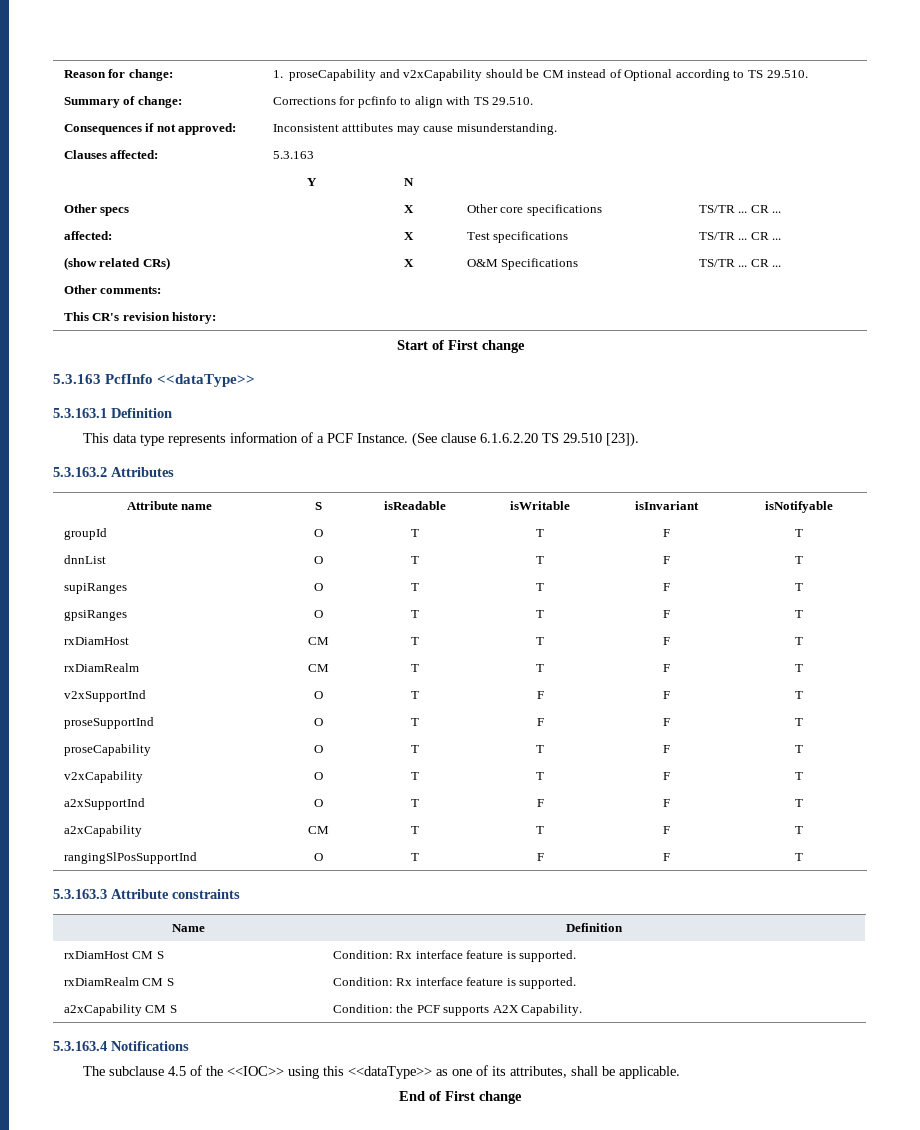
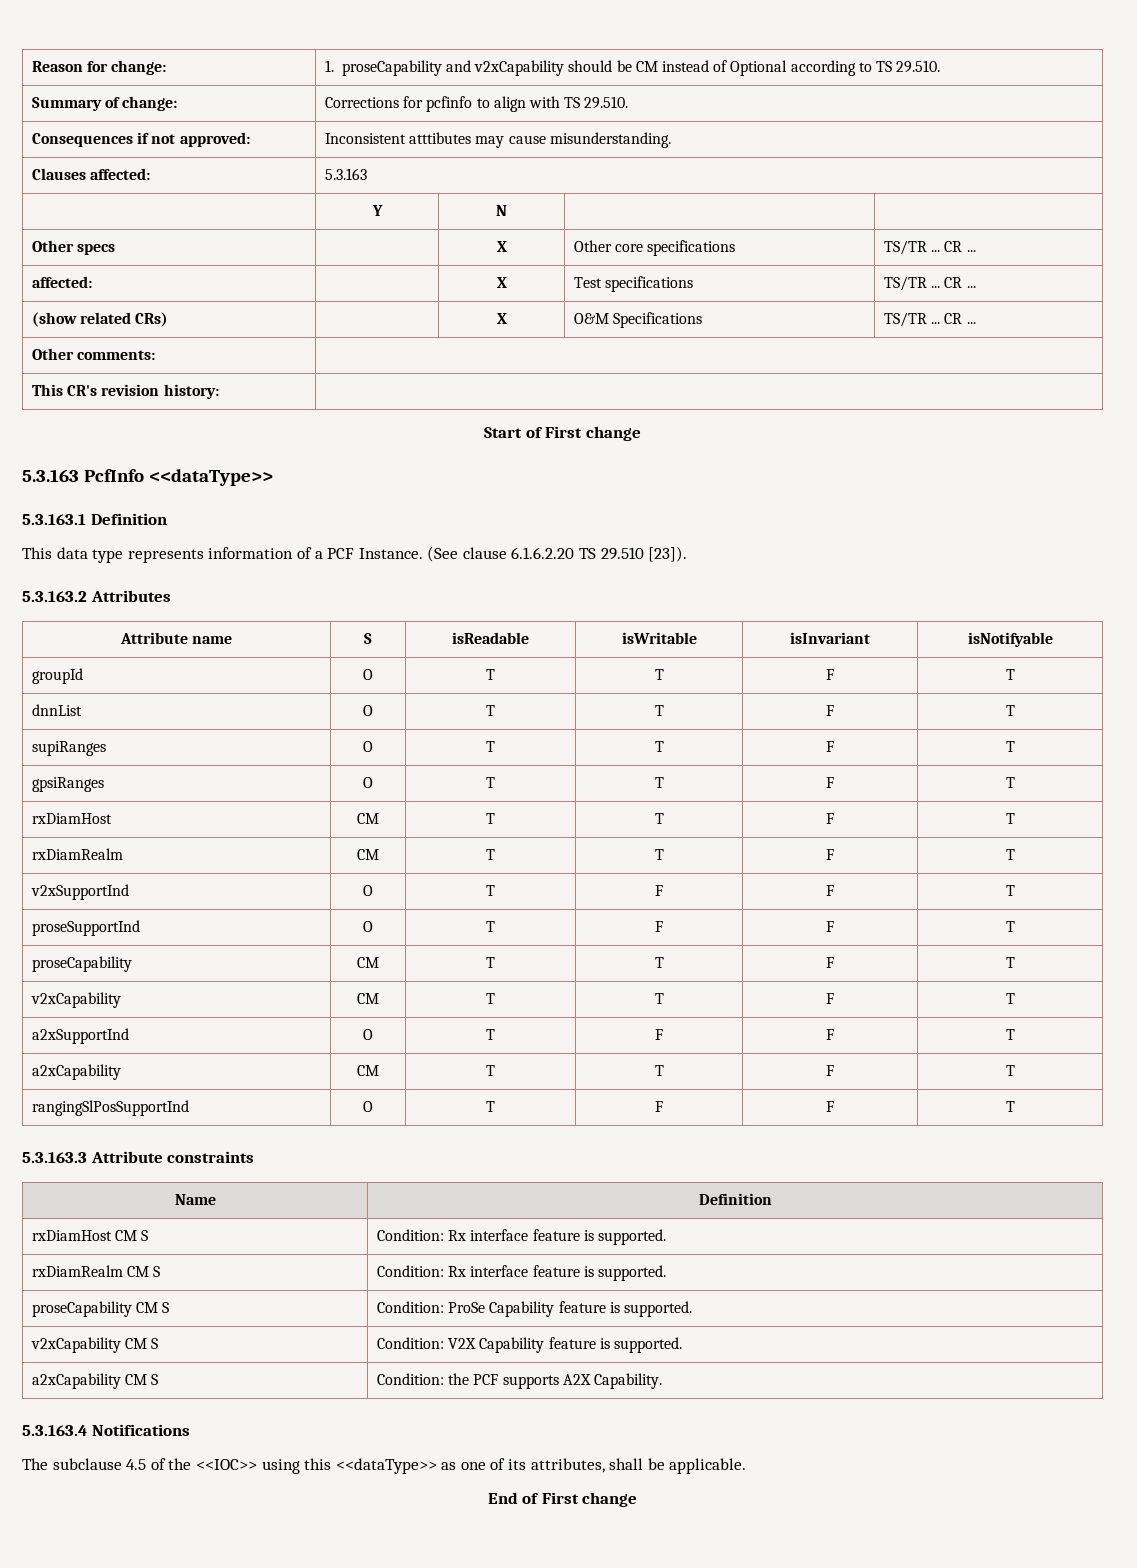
- proseCapability | O | T | T | F | T
+ proseCapability | CM | T | T | F | T
- v2xCapability | O | T | T | F | T
+ v2xCapability | CM | T | T | F | T
+ proseCapability CM S | Condition: ProSe Capability feature is supported.
+ v2xCapability CM S | Condition: V2X Capability feature is supported.

